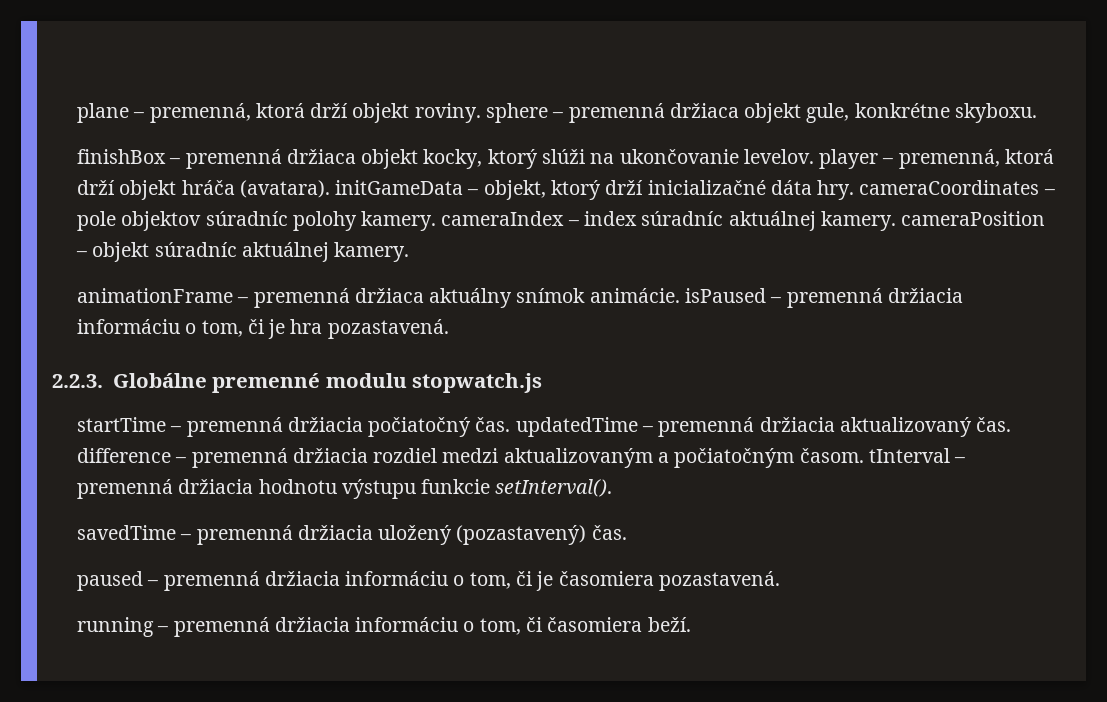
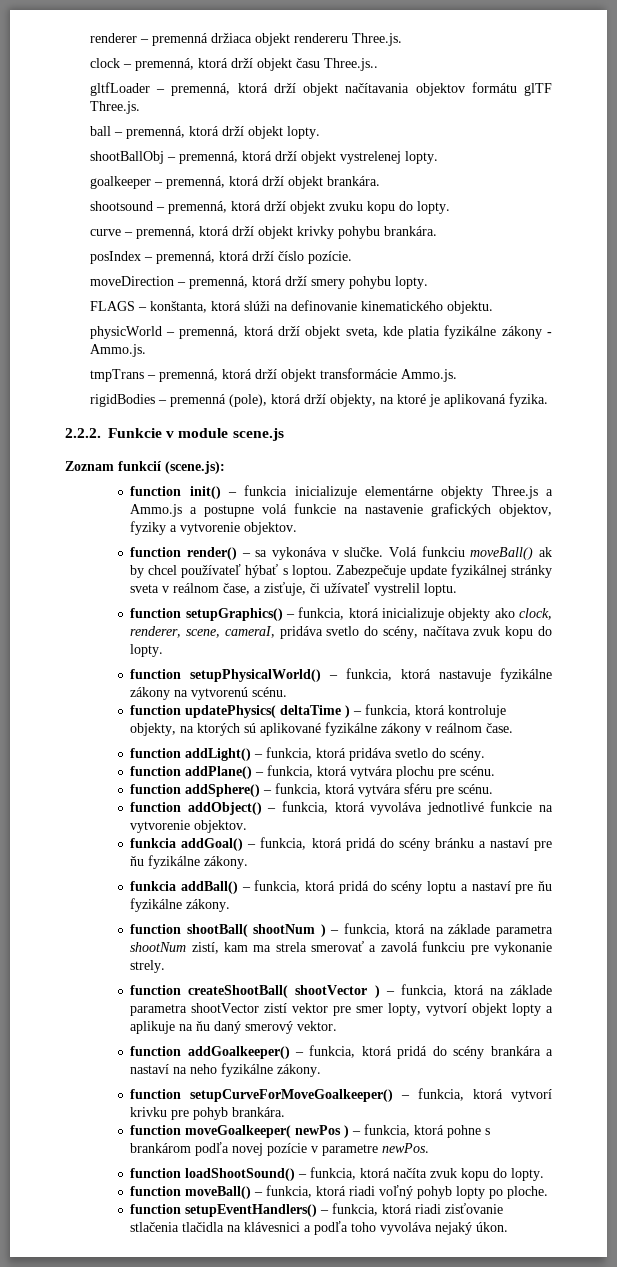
- plane – premenná, ktorá drží objekt roviny. sphere – premenná držiaca objekt gule, konkrétne skyboxu.
- finishBox – premenná držiaca objekt kocky, ktorý slúži na ukončovanie levelov. player – premenná, ktorá drží objekt hráča (avatara). initGameData – objekt, ktorý drží inicializačné dáta hry. cameraCoordinates – pole objektov súradníc polohy kamery. cameraIndex – index súradníc aktuálnej kamery. cameraPosition – objekt súradníc aktuálnej kamery.
- animationFrame – premenná držiaca aktuálny snímok animácie. isPaused – premenná držiacia informáciu o tom, či je hra pozastavená.
- 2.2.3. Globálne premenné modulu stopwatch.js
- startTime – premenná držiacia počiatočný čas. updatedTime – premenná držiacia aktualizovaný čas. difference – premenná držiacia rozdiel medzi aktualizovaným a počiatočným časom. tInterval – premenná držiacia hodnotu výstupu funkcie setInterval().
- savedTime – premenná držiacia uložený (pozastavený) čas.
- paused – premenná držiacia informáciu o tom, či je časomiera pozastavená.
- running – premenná držiacia informáciu o tom, či časomiera beží.
+ renderer – premenná držiaca objekt rendereru Three.js.
+ clock – premenná, ktorá drží objekt času Three.js..
+ gltfLoader – premenná, ktorá drží objekt načítavania objektov formátu glTF Three.js.
+ ball – premenná, ktorá drží objekt lopty.
+ shootBallObj – premenná, ktorá drží objekt vystrelenej lopty.
+ goalkeeper – premenná, ktorá drží objekt brankára.
+ shootsound – premenná, ktorá drží objekt zvuku kopu do lopty.
+ curve – premenná, ktorá drží objekt krivky pohybu brankára.
+ posIndex – premenná, ktorá drží číslo pozície.
+ moveDirection – premenná, ktorá drží smery pohybu lopty.
+ FLAGS – konštanta, ktorá slúži na definovanie kinematického objektu.
+ physicWorld – premenná, ktorá drží objekt sveta, kde platia fyzikálne zákony - Ammo.js.
+ tmpTrans – premenná, ktorá drží objekt transformácie Ammo.js.
+ rigidBodies – premenná (pole), ktorá drží objekty, na ktoré je aplikovaná fyzika.
+ 2.2.2. Funkcie v module scene.js
+ Zoznam funkcií (scene.js):
+ function init() – funkcia inicializuje elementárne objekty Three.js a Ammo.js a postupne volá funkcie na nastavenie grafických objektov, fyziky a vytvorenie objektov.
+ function render() – sa vykonáva v slučke. Volá funkciu moveBall() ak by chcel používateľ hýbať s loptou. Zabezpečuje update fyzikálnej stránky sveta v reálnom čase, a zisťuje, či užívateľ vystrelil loptu.
+ function setupGraphics() – funkcia, ktorá inicializuje objekty ako clock, renderer, scene, cameraI, pridáva svetlo do scény, načítava zvuk kopu do lopty.
+ function setupPhysicalWorld() – funkcia, ktorá nastavuje fyzikálne zákony na vytvorenú scénu.
+ function updatePhysics( deltaTime ) – funkcia, ktorá kontroluje objekty, na ktorých sú aplikované fyzikálne zákony v reálnom čase.
+ function addLight() – funkcia, ktorá pridáva svetlo do scény.
+ function addPlane() – funkcia, ktorá vytvára plochu pre scénu.
+ function addSphere() – funkcia, ktorá vytvára sféru pre scénu.
+ function addObject() – funkcia, ktorá vyvoláva jednotlivé funkcie na vytvorenie objektov.
+ funkcia addGoal() – funkcia, ktorá pridá do scény bránku a nastaví pre ňu fyzikálne zákony.
+ funkcia addBall() – funkcia, ktorá pridá do scény loptu a nastaví pre ňu fyzikálne zákony.
+ function shootBall( shootNum ) – funkcia, ktorá na základe parametra shootNum zistí, kam ma strela smerovať a zavolá funkciu pre vykonanie strely.
+ function createShootBall( shootVector ) – funkcia, ktorá na základe parametra shootVector zistí vektor pre smer lopty, vytvorí objekt lopty a aplikuje na ňu daný smerový vektor.
+ function addGoalkeeper() – funkcia, ktorá pridá do scény brankára a nastaví na neho fyzikálne zákony.
+ function setupCurveForMoveGoalkeeper() – funkcia, ktorá vytvorí krivku pre pohyb brankára.
+ function moveGoalkeeper( newPos ) – funkcia, ktorá pohne s brankárom podľa novej pozície v parametre newPos.
+ function loadShootSound() – funkcia, ktorá načíta zvuk kopu do lopty.
+ function moveBall() – funkcia, ktorá riadi voľný pohyb lopty po ploche.
+ function setupEventHandlers() – funkcia, ktorá riadi zisťovanie stlačenia tlačidla na klávesnici a podľa toho vyvoláva nejaký úkon.

